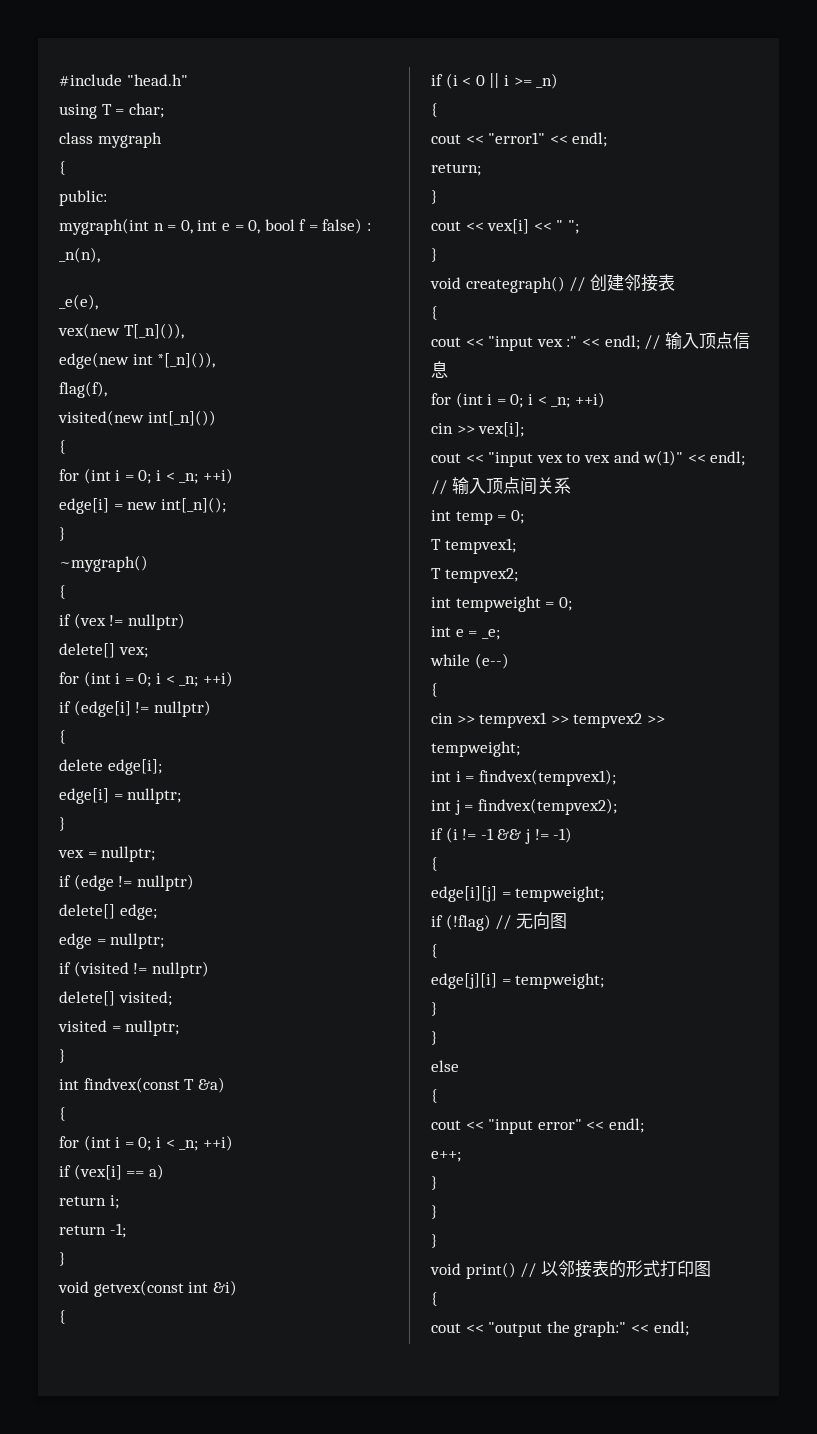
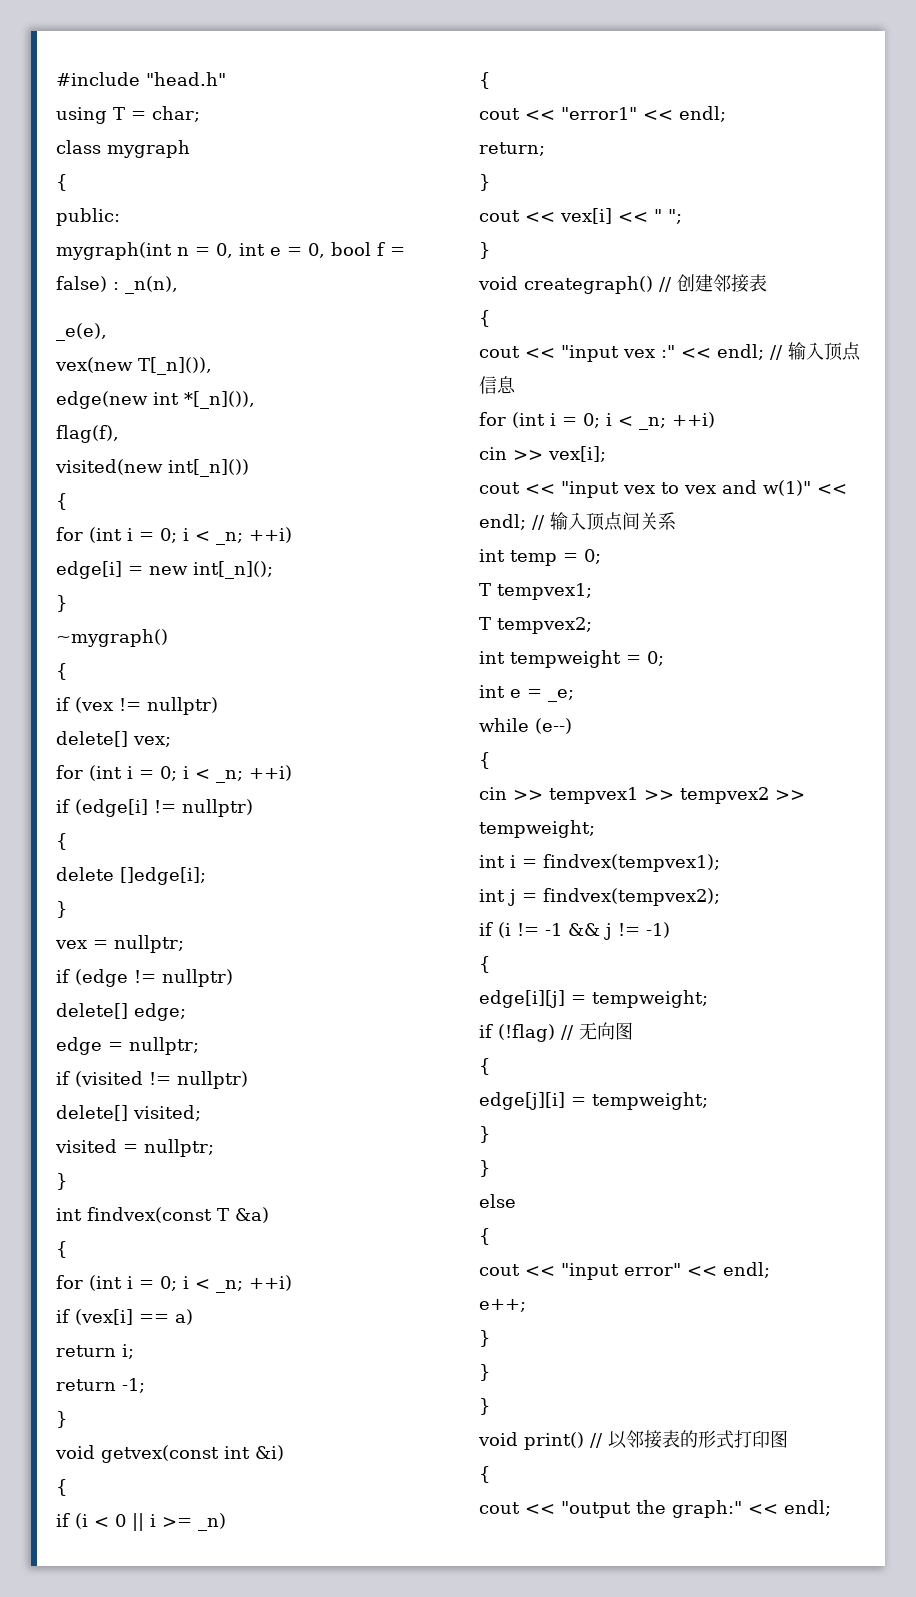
- delete edge[i];
- edge[i] = nullptr;
+ delete []edge[i];

